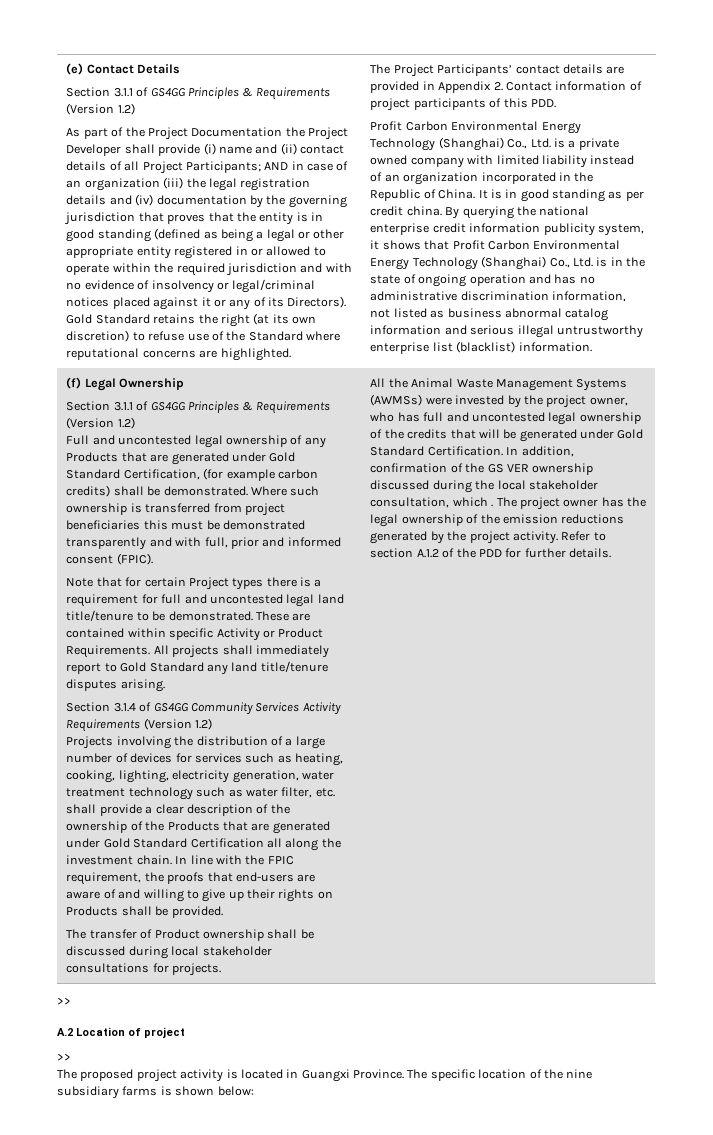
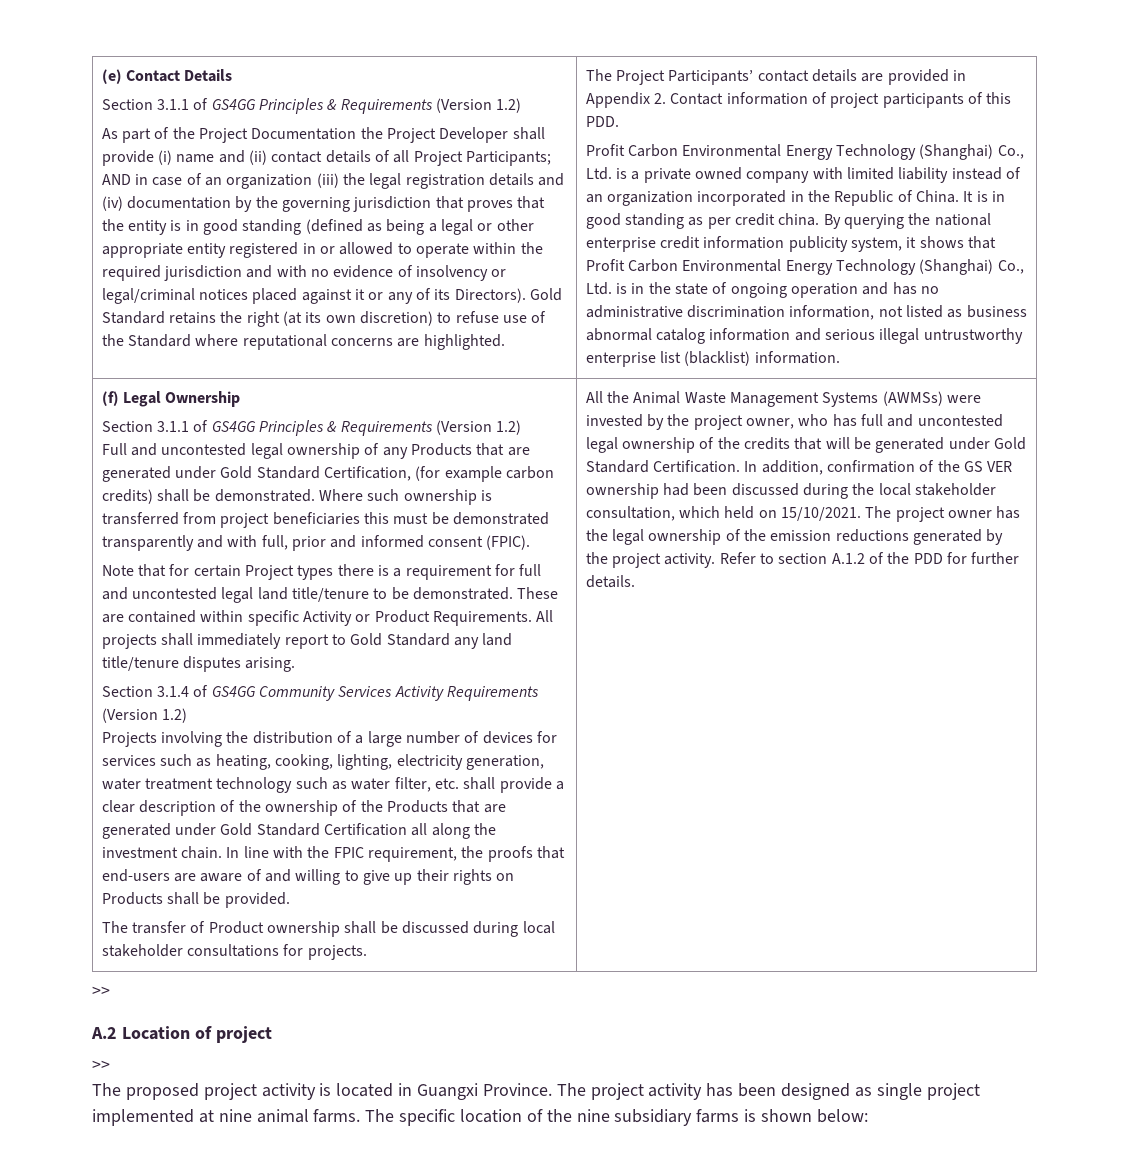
- In addition, confirmation of the GS VER ownership discussed during the local stakeholder consultation, which .
+ In addition, confirmation of the GS VER ownership had been discussed during the local stakeholder consultation, which held on 15/10/2021.
- The specific location of the nine subsidiary farms is shown below:
+ The project activity has been designed as single project implemented at nine animal farms. The specific location of the nine subsidiary farms is shown below:

